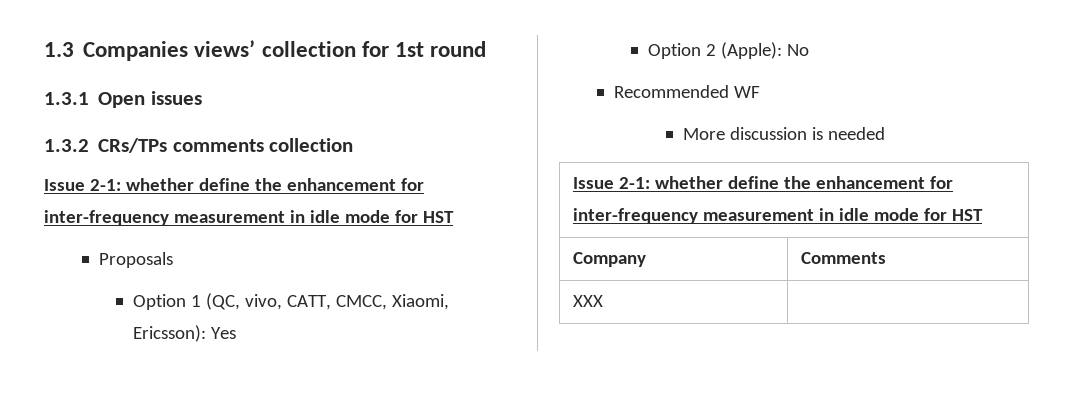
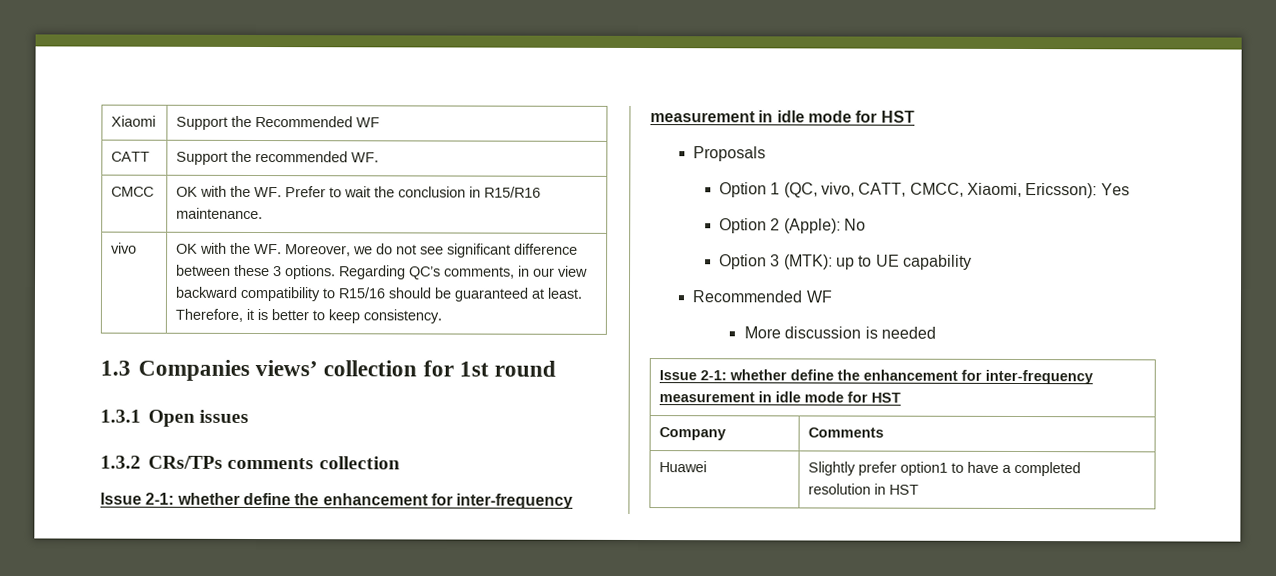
+ Xiaomi | Support the Recommended WF
+ CATT | Support the recommended WF.
+ CMCC | OK with the WF. Prefer to wait the conclusion in R15/R16 maintenance.
+ vivo | OK with the WF. Moreover, we do not see significant difference between these 3 options. Regarding QC’s comments, in our view backward compatibility to R15/16 should be guaranteed at least. Therefore, it is better to keep consistency.
+ Option 3 (MTK): up to UE capability
- XXX |
+ Huawei | Slightly prefer option1 to have a completed resolution in HST

